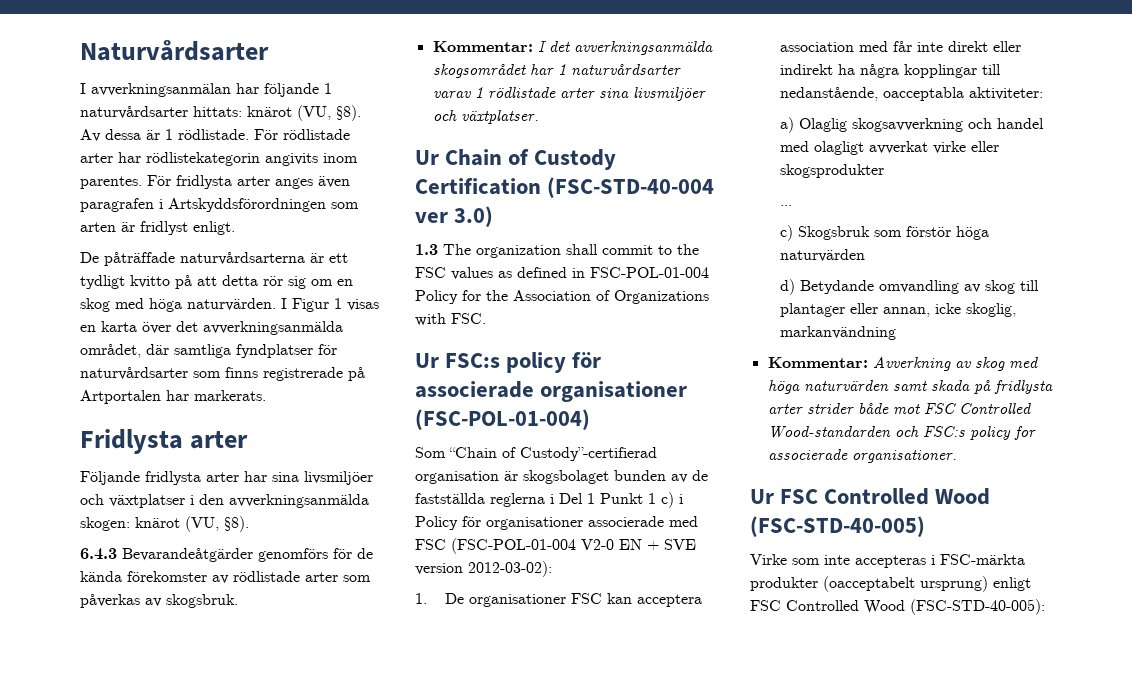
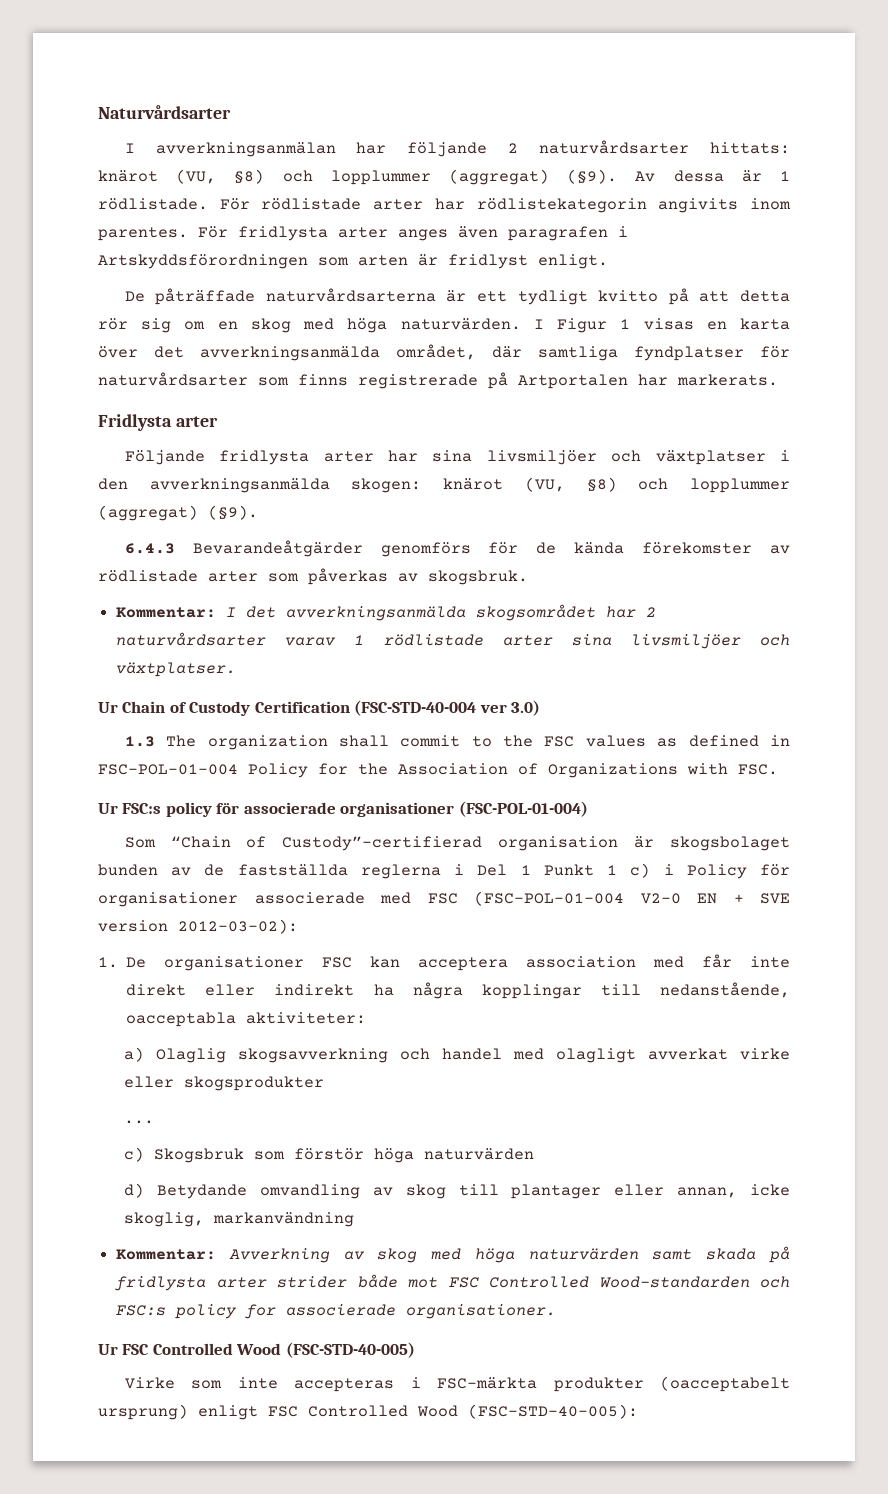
- I avverkningsanmälan har följande 1 naturvårdsarter hittats: knärot (VU, §8).
+ I avverkningsanmälan har följande 2 naturvårdsarter hittats: knärot (VU, §8) och lopplummer (aggregat) (§9).
- Följande fridlysta arter har sina livsmiljöer och växtplatser i den avverkningsanmälda skogen: knärot (VU, §8).
+ Följande fridlysta arter har sina livsmiljöer och växtplatser i den avverkningsanmälda skogen: knärot (VU, §8) och lopplummer (aggregat) (§9).
- Kommentar: I det avverkningsanmälda skogsområdet har 1 naturvårdsarter varav 1 rödlistade arter sina livsmiljöer och växtplatser.
+ Kommentar: I det avverkningsanmälda skogsområdet har 2 naturvårdsarter varav 1 rödlistade arter sina livsmiljöer och växtplatser.

